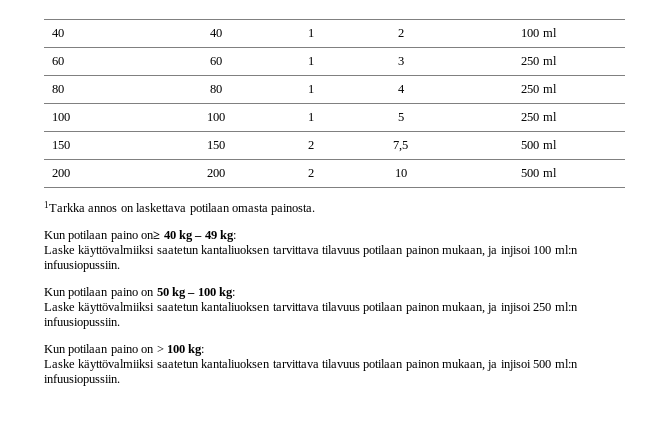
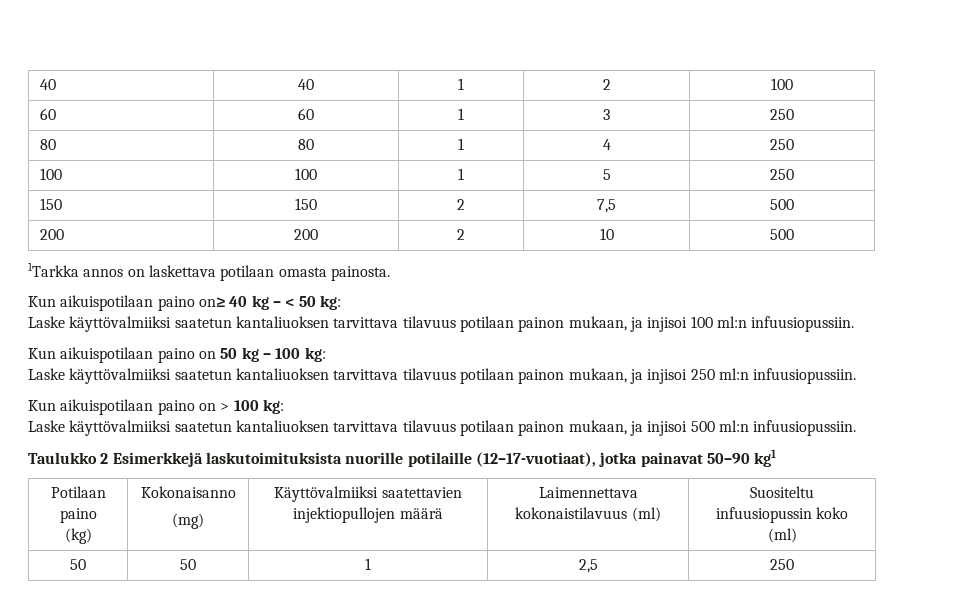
- 40 | 40 | 1 | 2 | 100 ml
+ 40 | 40 | 1 | 2 | 100
- 60 | 60 | 1 | 3 | 250 ml
+ 60 | 60 | 1 | 3 | 250
- 80 | 80 | 1 | 4 | 250 ml
+ 80 | 80 | 1 | 4 | 250
- 100 | 100 | 1 | 5 | 250 ml
+ 100 | 100 | 1 | 5 | 250
- 150 | 150 | 2 | 7,5 | 500 ml
+ 150 | 150 | 2 | 7,5 | 500
- 200 | 200 | 2 | 10 | 500 ml
+ 200 | 200 | 2 | 10 | 500
- Kun potilaan paino on≥ 40 kg – 49 kg:
+ Kun aikuispotilaan paino on≥ 40 kg – < 50 kg:
- Kun potilaan paino on 50 kg – 100 kg:
+ Kun aikuispotilaan paino on 50 kg – 100 kg:
- Kun potilaan paino on > 100 kg:
+ Kun aikuispotilaan paino on > 100 kg:
+ Taulukko 2 Esimerkkejä laskutoimituksista nuorille potilaille (12–17-vuotiaat), jotka painavat 50–90 kg1
+ Potilaan paino
+ (kg) | Kokonaisanno
+ (mg) | Käyttövalmiiksi saatettavien injektiopullojen määrä | Laimennettava kokonaistilavuus (ml) | Suositeltu infuusiopussin koko (ml)
+ 50 | 50 | 1 | 2,5 | 250

